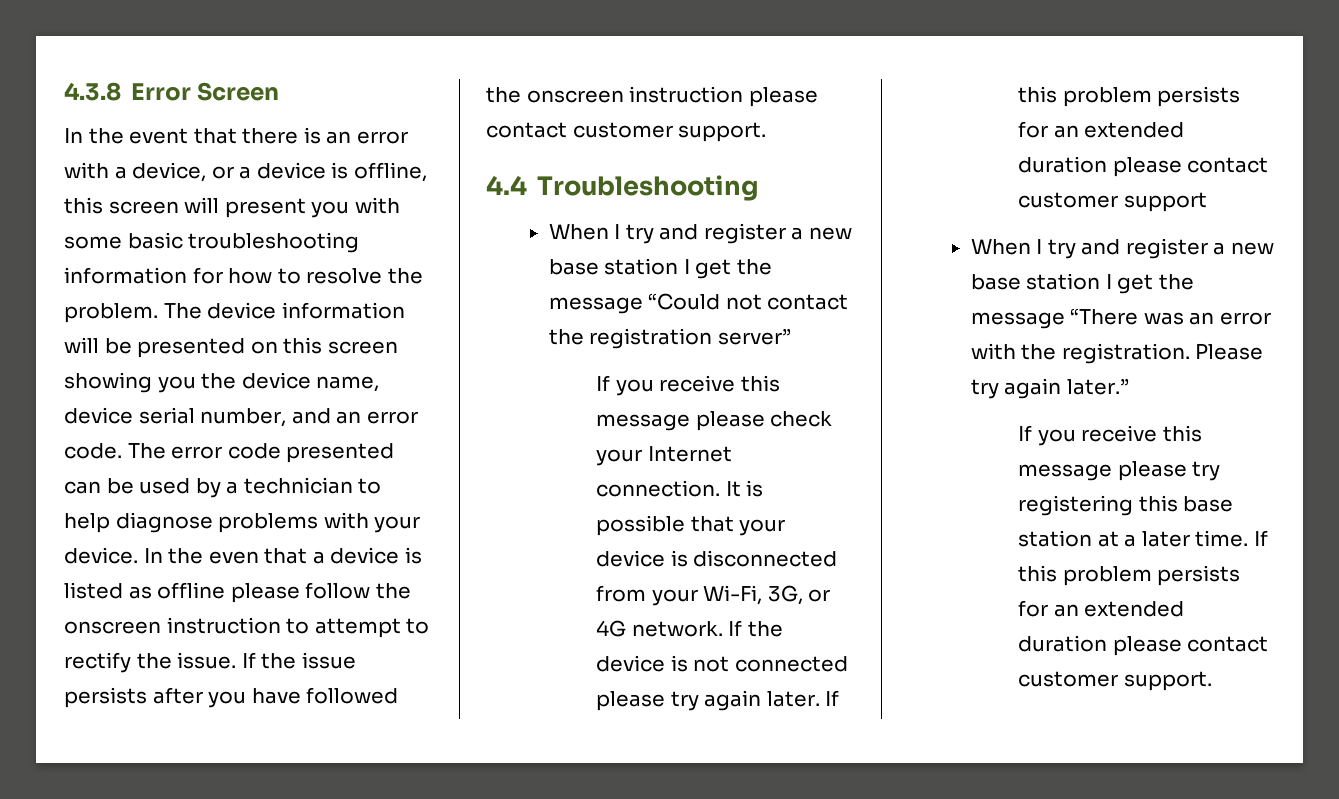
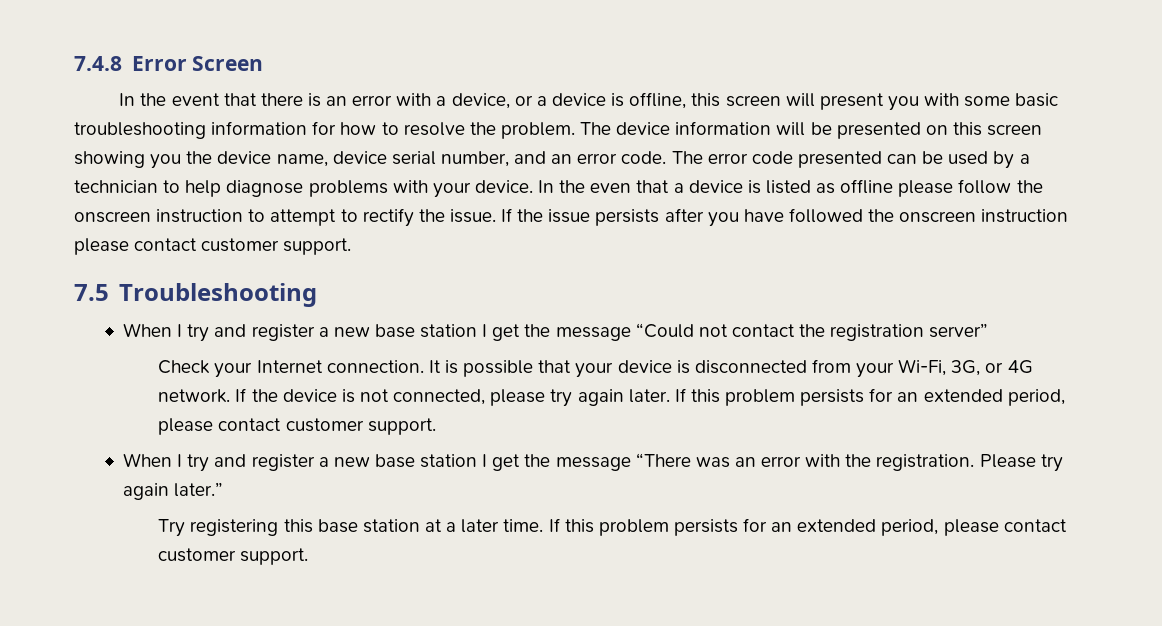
- 4.3.8 Error Screen
+ 7.4.8 Error Screen
- 4.4 Troubleshooting
+ 7.5 Troubleshooting
- If you receive this message please check your Internet connection.
+ Check your Internet connection.
- If the device is not connected please try again later. If this problem persists for an extended duration please contact customer support
+ If the device is not connected, please try again later. If this problem persists for an extended period, please contact customer support.
- If you receive this message please try registering this base station at a later time. If this problem persists for an extended duration please contact customer support.
+ Try registering this base station at a later time. If this problem persists for an extended period, please contact customer support.

